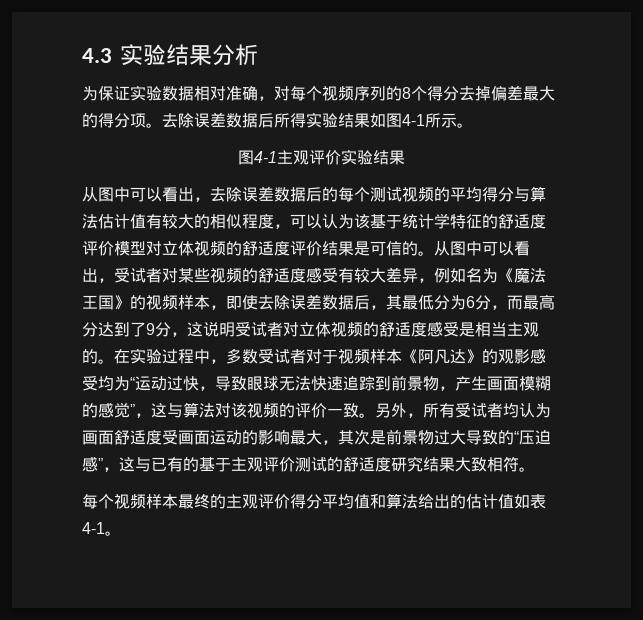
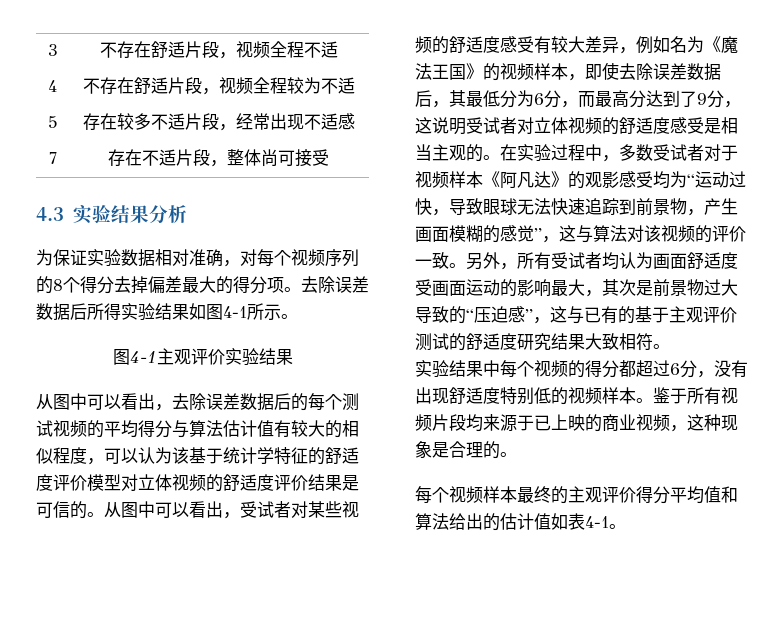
+ 3 | 不存在舒适片段，视频全程不适
+ 4 | 不存在舒适片段，视频全程较为不适
+ 5 | 存在较多不适片段，经常出现不适感
+ 7 | 存在不适片段，整体尚可接受
+ 实验结果中每个视频的得分都超过6分，没有出现舒适度特别低的视频样本。鉴于所有视频片段均来源于已上映的商业视频，这种现象是合理的。

